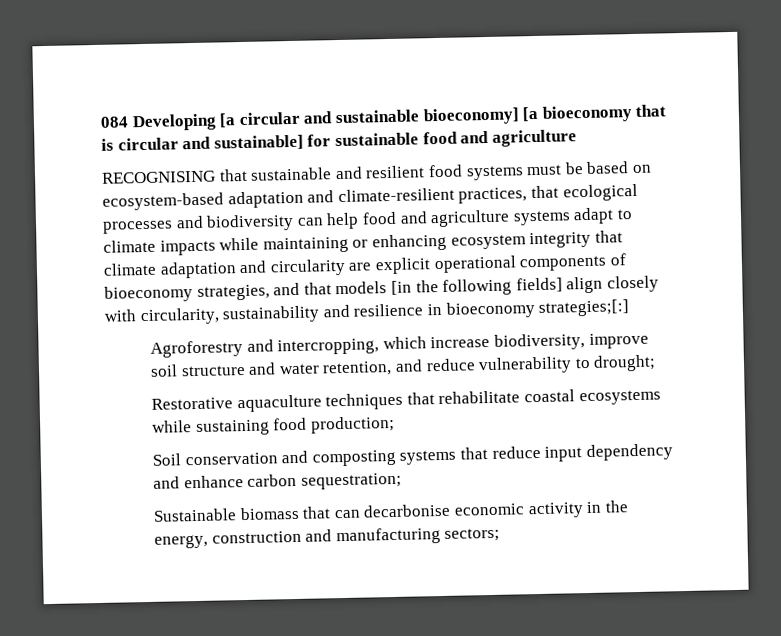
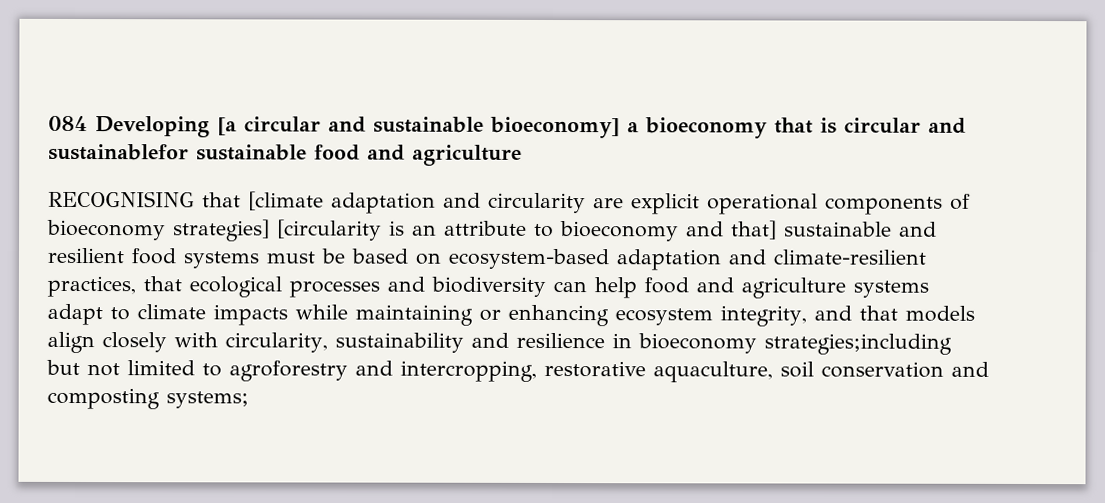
- 084 Developing [a circular and sustainable bioeconomy] [a bioeconomy that is circular and sustainable] for sustainable food and agriculture
+ 084 Developing [a circular and sustainable bioeconomy] a bioeconomy that is circular and sustainablefor sustainable food and agriculture
- RECOGNISING that sustainable and resilient food systems must be based on ecosystem-based adaptation and climate-resilient practices, that ecological processes and biodiversity can help food and agriculture systems adapt to climate impacts while maintaining or enhancing ecosystem integrity that climate adaptation and circularity are explicit operational components of bioeconomy strategies, and that models [in the following fields] align closely with circularity, sustainability and resilience in bioeconomy strategies;[:]
- Agroforestry and intercropping, which increase biodiversity, improve soil structure and water retention, and reduce vulnerability to drought;
- Restorative aquaculture techniques that rehabilitate coastal ecosystems while sustaining food production;
- Soil conservation and composting systems that reduce input dependency and enhance carbon sequestration;
- Sustainable biomass that can decarbonise economic activity in the energy, construction and manufacturing sectors;
+ RECOGNISING that [climate adaptation and circularity are explicit operational components of bioeconomy strategies] [circularity is an attribute to bioeconomy and that] sustainable and resilient food systems must be based on ecosystem-based adaptation and climate-resilient practices, that ecological processes and biodiversity can help food and agriculture systems adapt to climate impacts while maintaining or enhancing ecosystem integrity, and that models align closely with circularity, sustainability and resilience in bioeconomy strategies;including but not limited to agroforestry and intercropping, restorative aquaculture, soil conservation and composting systems;

